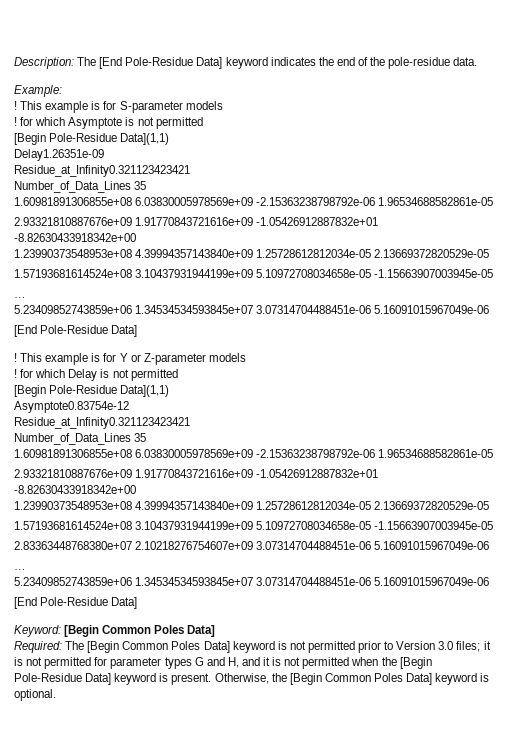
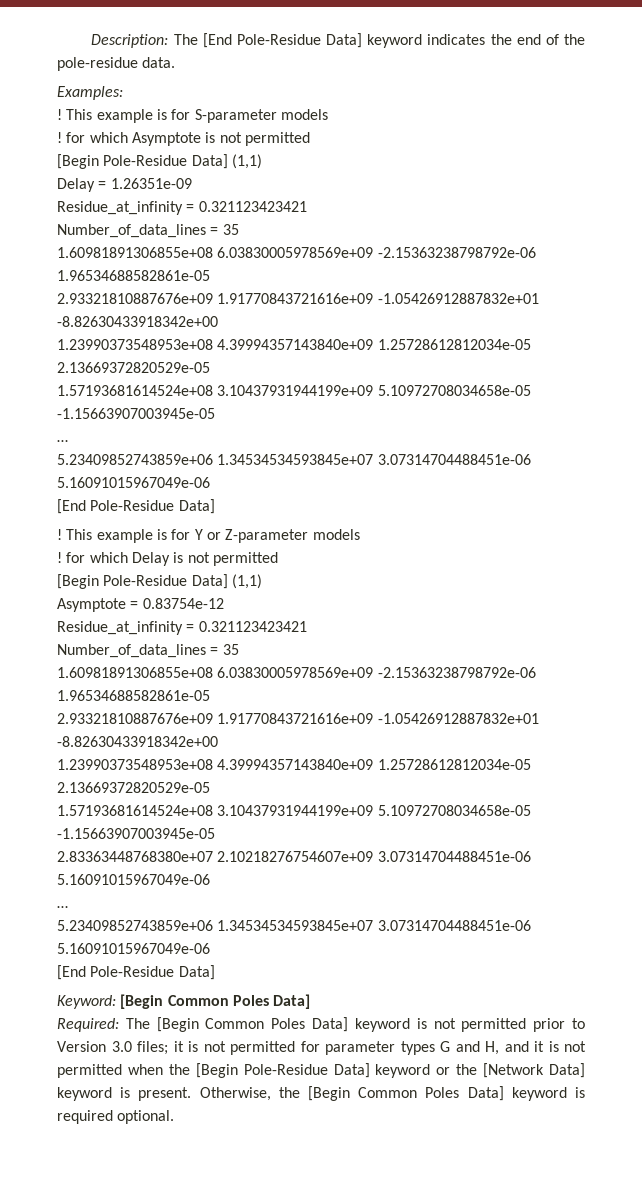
- Example:
+ Examples:
  ! for which Asymptote is not permitted
- [Begin Pole-Residue Data](1,1)
- Delay1.26351e-09
- Residue_at_Infinity0.321123423421
- Number_of_Data_Lines 35
+ [Begin Pole-Residue Data] (1,1)
+ Delay = 1.26351e-09
+ Residue_at_infinity = 0.321123423421
+ Number_of_data_lines = 35
  ! for which Delay is not permitted
- [Begin Pole-Residue Data](1,1)
- Asymptote0.83754e-12
- Residue_at_Infinity0.321123423421
- Number_of_Data_Lines 35
+ [Begin Pole-Residue Data] (1,1)
+ Asymptote = 0.83754e-12
+ Residue_at_infinity = 0.321123423421
+ Number_of_data_lines = 35
- Required: The [Begin Common Poles Data] keyword is not permitted prior to Version 3.0 files; it is not permitted for parameter types G and H, and it is not permitted when the [Begin Pole-Residue Data] keyword is present.
+ Required: The [Begin Common Poles Data] keyword is not permitted prior to Version 3.0 files; it is not permitted for parameter types G and H, and it is not permitted when the [Begin Pole-Residue Data] keyword or the [Network Data] keyword is present.
- Otherwise, the [Begin Common Poles Data] keyword is optional.
+ Otherwise, the [Begin Common Poles Data] keyword is required optional.

